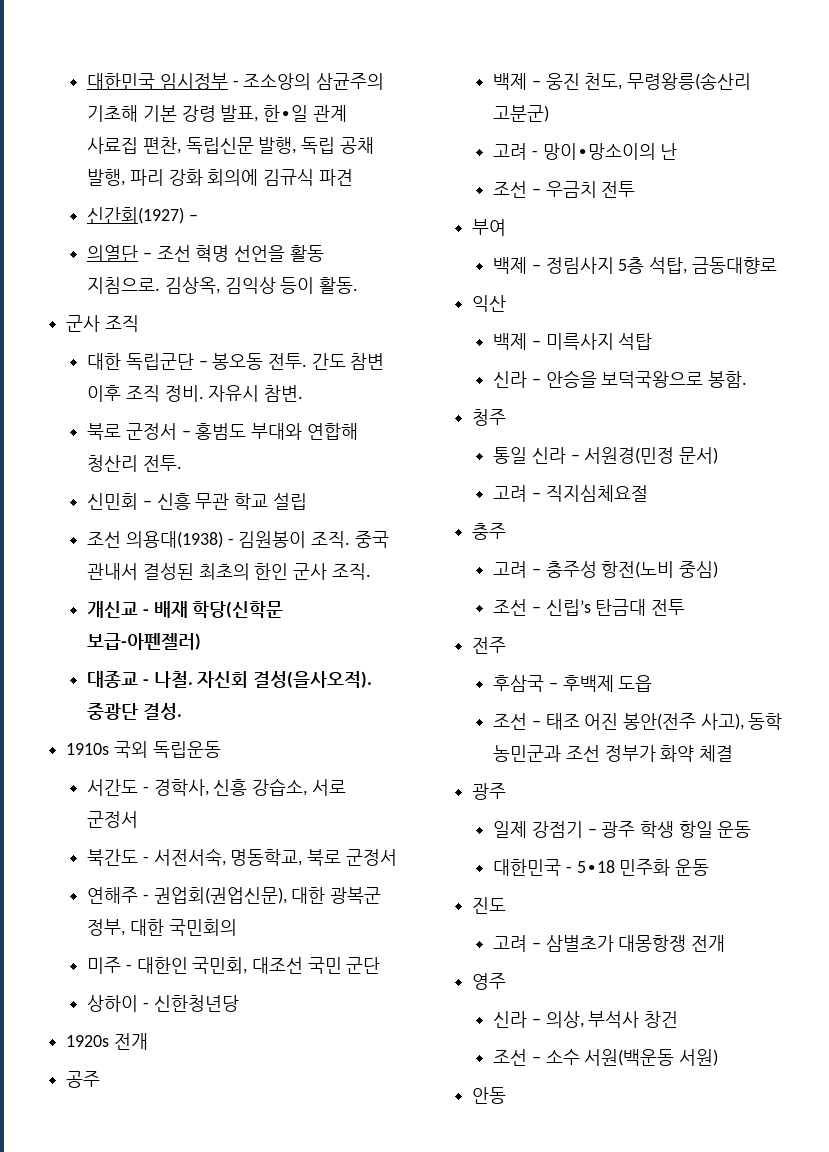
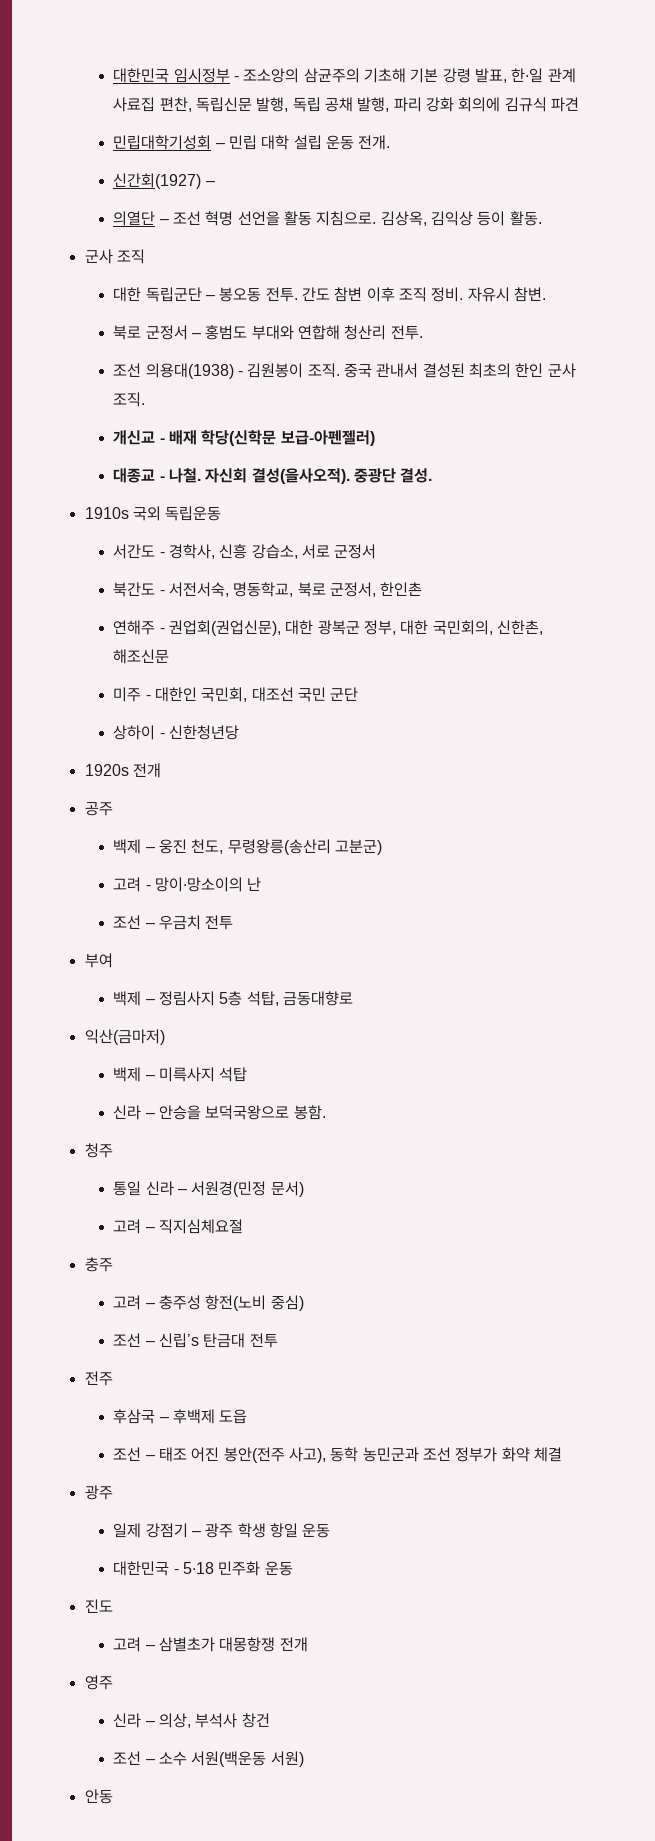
+ 민립대학기성회 – 민립 대학 설립 운동 전개.
- 신민회 – 신흥 무관 학교 설립
- 북간도 - 서전서숙, 명동학교, 북로 군정서
+ 북간도 - 서전서숙, 명동학교, 북로 군정서, 한인촌
- 연해주 - 권업회(권업신문), 대한 광복군 정부, 대한 국민회의
+ 연해주 - 권업회(권업신문), 대한 광복군 정부, 대한 국민회의, 신한촌, 해조신문
- 익산
+ 익산(금마저)

